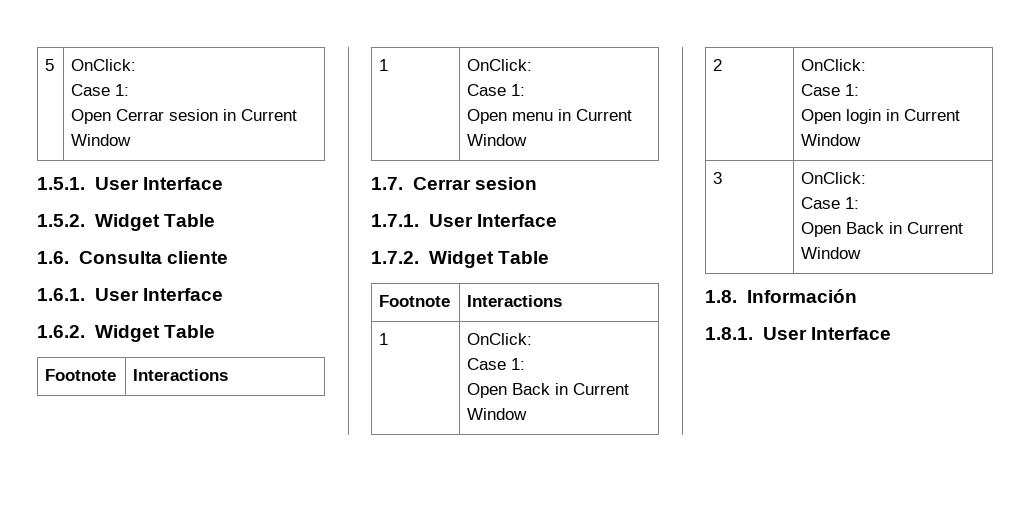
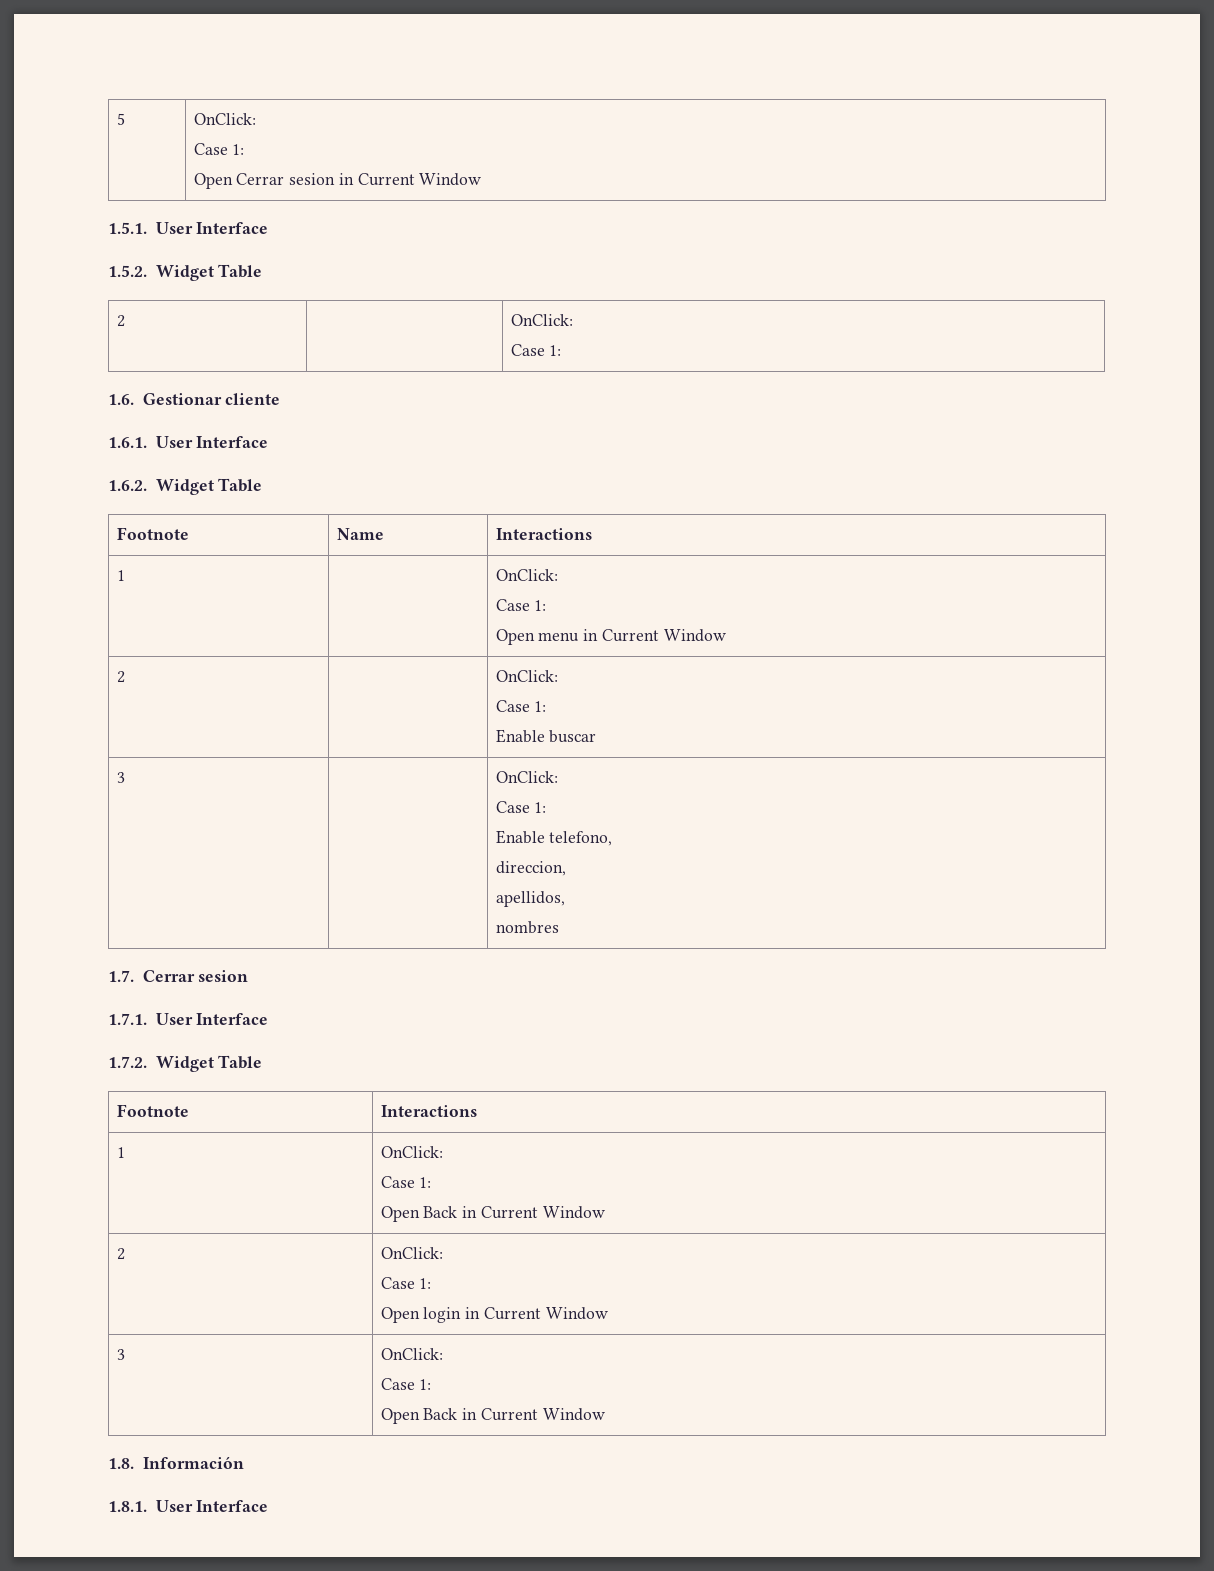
  1.5.2. Widget Table
+ 2 | | OnClick:
+ Case 1:
- 1.6. Consulta cliente
+ 1.6. Gestionar cliente
  1.6.2. Widget Table
- Footnote | Interactions
- 1 | OnClick:
+ Footnote | Name | Interactions
+ 1 | | OnClick:
  Case 1:
  Open menu in Current Window
+ 2 | | OnClick:
+ Case 1:
+ Enable buscar
+ 3 | | OnClick:
+ Case 1:
+ Enable telefono,
+ direccion,
+ apellidos,
+ nombres

